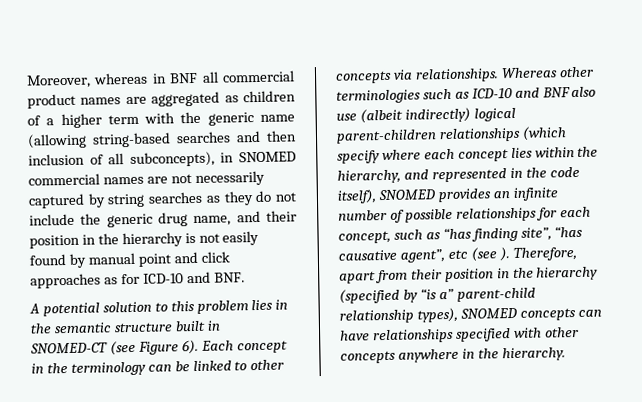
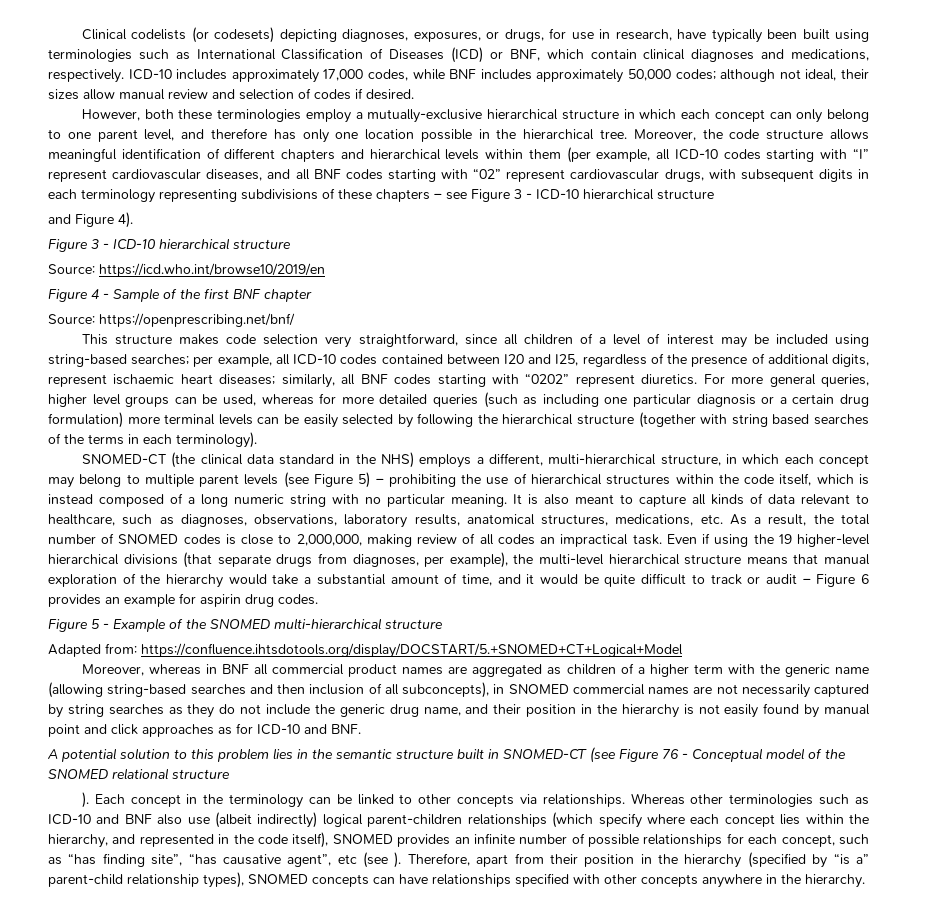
+ Clinical codelists (or codesets) depicting diagnoses, exposures, or drugs, for use in research, have typically been built using terminologies such as International Classification of Diseases (ICD) or BNF, which contain clinical diagnoses and medications, respectively. ICD-10 includes approximately 17,000 codes, while BNF includes approximately 50,000 codes; although not ideal, their sizes allow manual review and selection of codes if desired.
+ However, both these terminologies employ a mutually-exclusive hierarchical structure in which each concept can only belong to one parent level, and therefore has only one location possible in the hierarchical tree. Moreover, the code structure allows meaningful identification of different chapters and hierarchical levels within them (per example, all ICD-10 codes starting with “I” represent cardiovascular diseases, and all BNF codes starting with “02” represent cardiovascular drugs, with subsequent digits in each terminology representing subdivisions of these chapters – see Figure 3 - ICD-10 hierarchical structure
+ and Figure 4).
+ Figure 3 - ICD-10 hierarchical structure
+ Source: https://icd.who.int/browse10/2019/en
+ Figure 4 - Sample of the first BNF chapter
+ Source: https://openprescribing.net/bnf/
+ This structure makes code selection very straightforward, since all children of a level of interest may be included using string-based searches; per example, all ICD-10 codes contained between I20 and I25, regardless of the presence of additional digits, represent ischaemic heart diseases; similarly, all BNF codes starting with “0202” represent diuretics. For more general queries, higher level groups can be used, whereas for more detailed queries (such as including one particular diagnosis or a certain drug formulation) more terminal levels can be easily selected by following the hierarchical structure (together with string based searches of the terms in each terminology).
+ SNOMED-CT (the clinical data standard in the NHS) employs a different, multi-hierarchical structure, in which each concept may belong to multiple parent levels (see Figure 5) – prohibiting the use of hierarchical structures within the code itself, which is instead composed of a long numeric string with no particular meaning. It is also meant to capture all kinds of data relevant to healthcare, such as diagnoses, observations, laboratory results, anatomical structures, medications, etc. As a result, the total number of SNOMED codes is close to 2,000,000, making review of all codes an impractical task. Even if using the 19 higher-level hierarchical divisions (that separate drugs from diagnoses, per example), the multi-level hierarchical structure means that manual exploration of the hierarchy would take a substantial amount of time, and it would be quite difficult to track or audit – Figure 6 provides an example for aspirin drug codes.
+ Figure 5 - Example of the SNOMED multi-hierarchical structure
+ Adapted from: https://confluence.ihtsdotools.org/display/DOCSTART/5.+SNOMED+CT+Logical+Model
- A potential solution to this problem lies in the semantic structure built in SNOMED-CT (see Figure 6).
+ A potential solution to this problem lies in the semantic structure built in SNOMED-CT (see Figure 76 - Conceptual model of the SNOMED relational structure
+ ).

